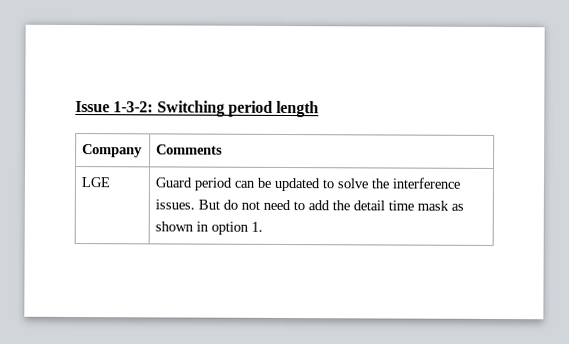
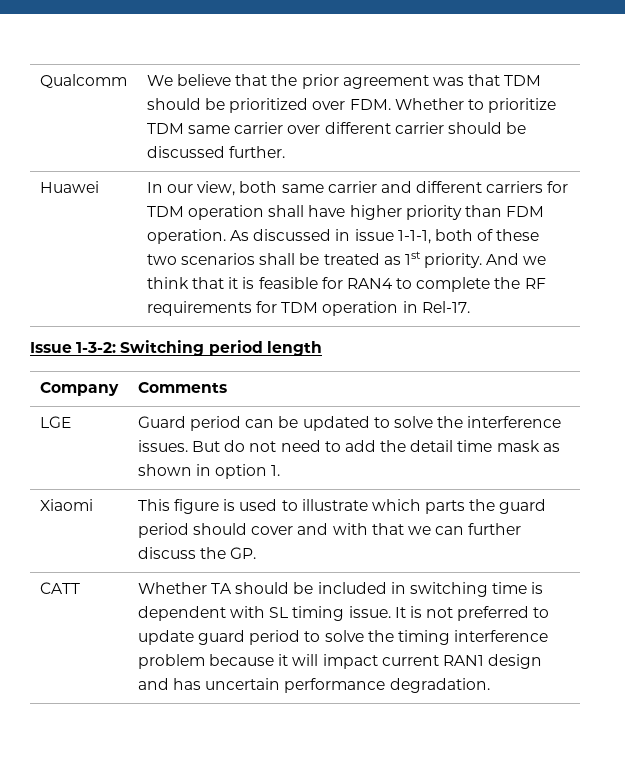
+ Qualcomm | We believe that the prior agreement was that TDM should be prioritized over FDM. Whether to prioritize TDM same carrier over different carrier should be discussed further.
+ Huawei | In our view, both same carrier and different carriers for TDM operation shall have higher priority than FDM operation. As discussed in issue 1-1-1, both of these two scenarios shall be treated as 1st priority. And we think that it is feasible for RAN4 to complete the RF requirements for TDM operation in Rel-17.
+ Xiaomi | This figure is used to illustrate which parts the guard period should cover and with that we can further discuss the GP.
+ CATT | Whether TA should be included in switching time is dependent with SL timing issue. It is not preferred to update guard period to solve the timing interference problem because it will impact current RAN1 design and has uncertain performance degradation.

